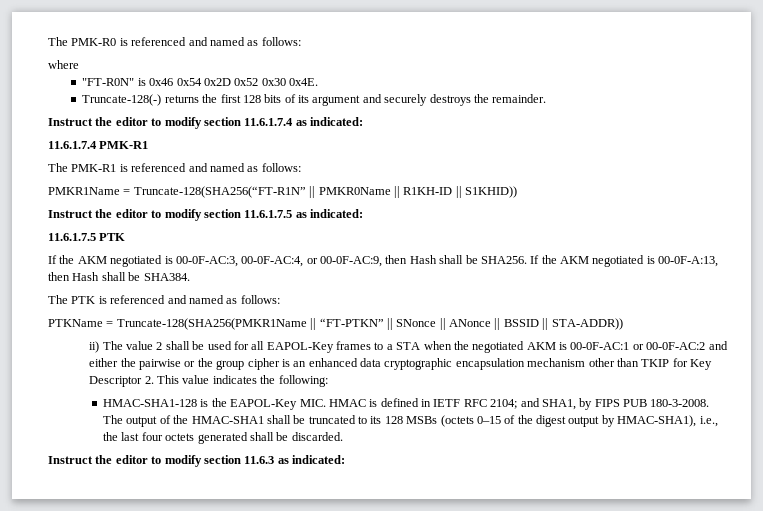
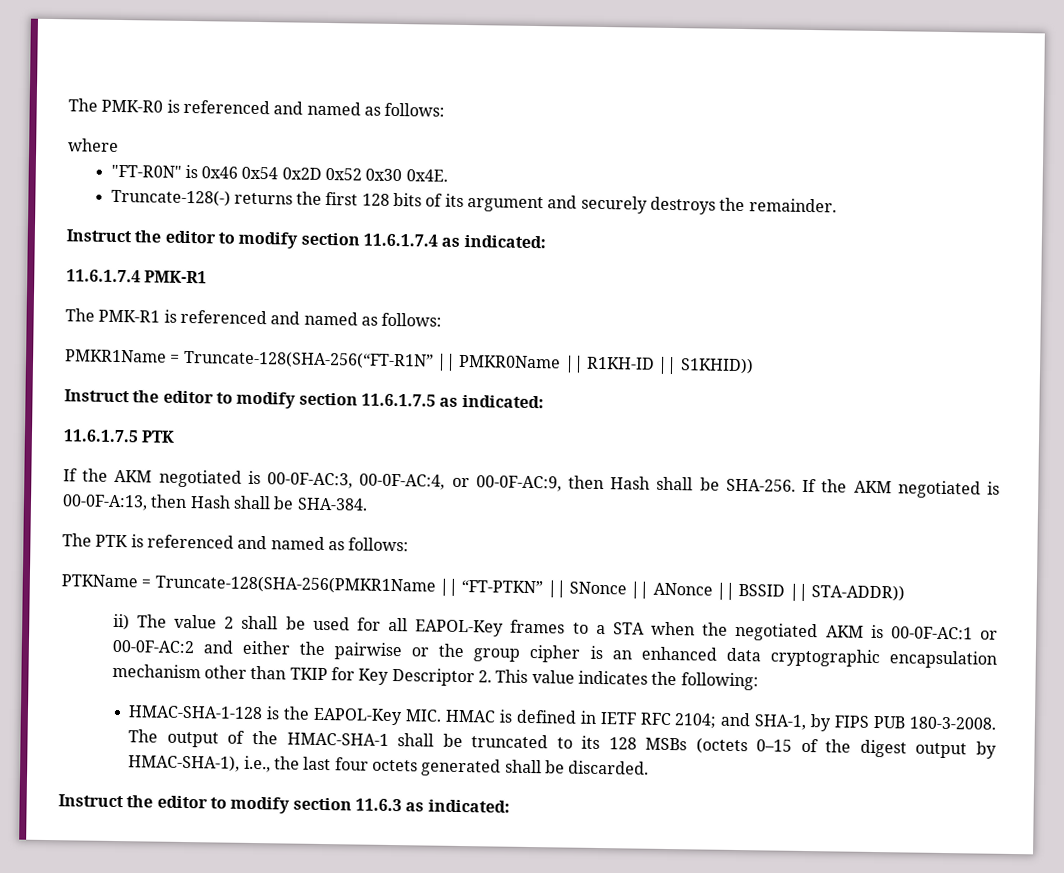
- PMKR1Name = Truncate-128(SHA256(“FT-R1N” || PMKR0Name || R1KH-ID || S1KHID))
+ PMKR1Name = Truncate-128(SHA-256(“FT-R1N” || PMKR0Name || R1KH-ID || S1KHID))
- If the AKM negotiated is 00-0F-AC:3, 00-0F-AC:4, or 00-0F-AC:9, then Hash shall be SHA256.
+ If the AKM negotiated is 00-0F-AC:3, 00-0F-AC:4, or 00-0F-AC:9, then Hash shall be SHA-256.
- If the AKM negotiated is 00-0F-A:13, then Hash shall be SHA384.
+ If the AKM negotiated is 00-0F-A:13, then Hash shall be SHA-384.
- PTKName = Truncate-128(SHA256(PMKR1Name || “FT-PTKN” || SNonce || ANonce || BSSID || STA-ADDR))
+ PTKName = Truncate-128(SHA-256(PMKR1Name || “FT-PTKN” || SNonce || ANonce || BSSID || STA-ADDR))
- HMAC-SHA1-128 is the EAPOL-Key MIC. HMAC is defined in IETF RFC 2104; and SHA1, by FIPS PUB 180-3-2008.
+ HMAC-SHA-1-128 is the EAPOL-Key MIC. HMAC is defined in IETF RFC 2104; and SHA-1, by FIPS PUB 180-3-2008.
- The output of the HMAC-SHA1 shall be truncated to its 128 MSBs (octets 0–15 of the digest output by HMAC-SHA1), i.e., the last four octets generated shall be discarded.
+ The output of the HMAC-SHA-1 shall be truncated to its 128 MSBs (octets 0–15 of the digest output by HMAC-SHA-1), i.e., the last four octets generated shall be discarded.

